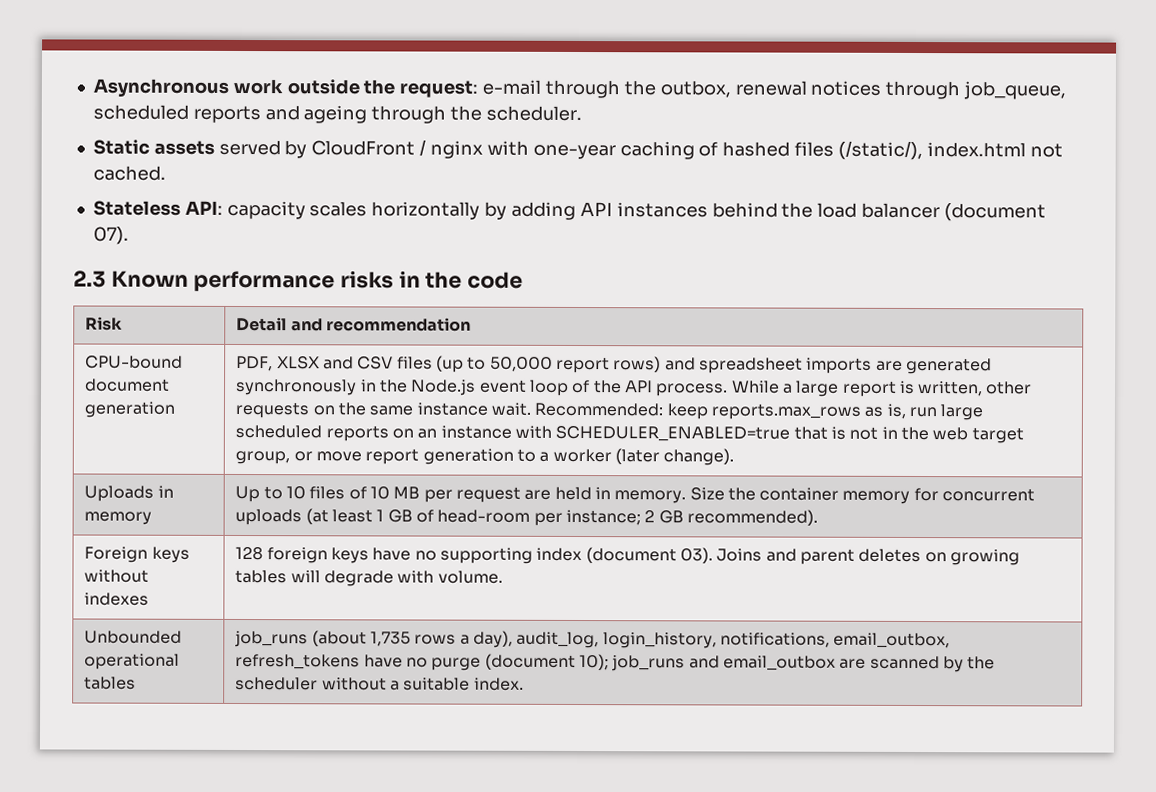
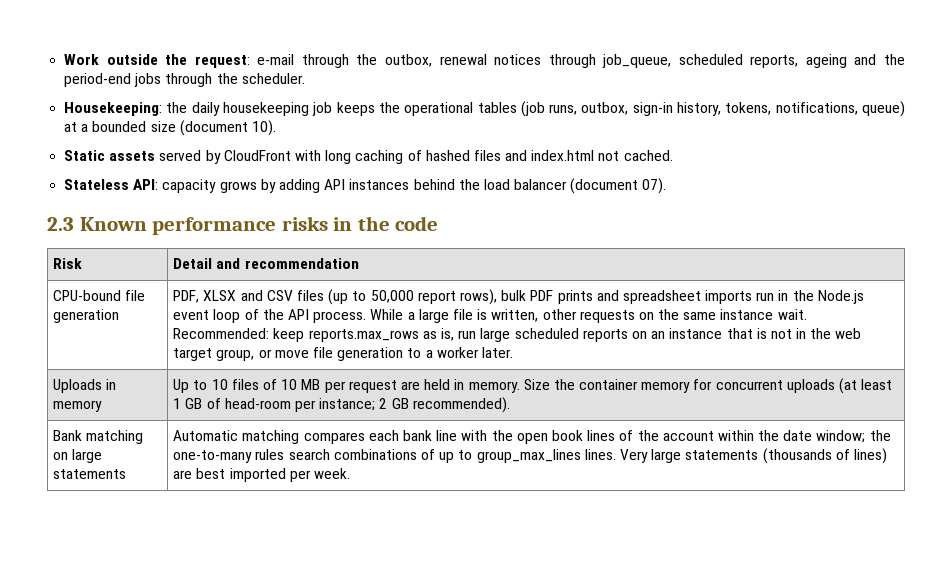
- Asynchronous work outside the request: e-mail through the outbox, renewal notices through job_queue, scheduled reports and ageing through the scheduler.
+ Work outside the request: e-mail through the outbox, renewal notices through job_queue, scheduled reports, ageing and the period-end jobs through the scheduler.
+ Housekeeping: the daily housekeeping job keeps the operational tables (job runs, outbox, sign-in history, tokens, notifications, queue) at a bounded size (document 10).
- Static assets served by CloudFront / nginx with one-year caching of hashed files (/static/), index.html not cached.
+ Static assets served by CloudFront with long caching of hashed files and index.html not cached.
- Stateless API: capacity scales horizontally by adding API instances behind the load balancer (document 07).
+ Stateless API: capacity grows by adding API instances behind the load balancer (document 07).
- CPU-bound document generation
+ CPU-bound file generation
- PDF, XLSX and CSV files (up to 50,000 report rows) and spreadsheet imports are generated synchronously in the Node.js event loop of the API process.
+ PDF, XLSX and CSV files (up to 50,000 report rows), bulk PDF prints and spreadsheet imports run in the Node.js event loop of the API process.
- While a large report is written, other requests on the same instance wait.
+ While a large file is written, other requests on the same instance wait.
- Recommended: keep reports.max_rows as is, run large scheduled reports on an instance with SCHEDULER_ENABLED=true that is not in the web target group, or move report generation to a worker (later change).
+ Recommended: keep reports.max_rows as is, run large scheduled reports on an instance that is not in the web target group, or move file generation to a worker later.
- Foreign keys without indexes | 128 foreign keys have no supporting index (document 03). Joins and parent deletes on growing tables will degrade with volume.
- Unbounded operational tables | job_runs (about 1,735 rows a day), audit_log, login_history, notifications, email_outbox, refresh_tokens have no purge (document 10); job_runs and email_outbox are scanned by the scheduler without a suitable index.
+ Bank matching on large statements | Automatic matching compares each bank line with the open book lines of the account within the date window; the one-to-many rules search combinations of up to group_max_lines lines. Very large statements (thousands of lines) are best imported per week.

